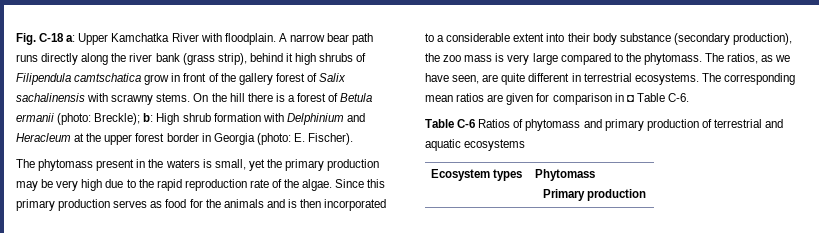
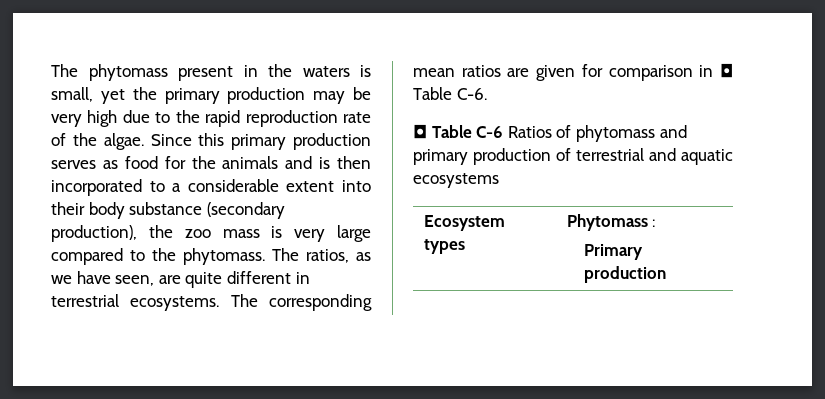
- Fig. C-18 a: Upper Kamchatka River with floodplain. A narrow bear path runs directly along the river bank (grass strip), behind it high shrubs of Filipendula camtschatica grow in front of the gallery forest of Salix sachalinensis with scrawny stems. On the hill there is a forest of Betula ermanii (photo: Breckle); b: High shrub formation with Delphinium and Heracleum at the upper forest border in Georgia (photo: E. Fischer).
- Table C-6 Ratios of phytomass and primary production of terrestrial and aquatic ecosystems
+ ◘ Table C-6 Ratios of phytomass and primary production of terrestrial and aquatic ecosystems
- Ecosystem types | Phytomass
+ Ecosystem types | Phytomass :

